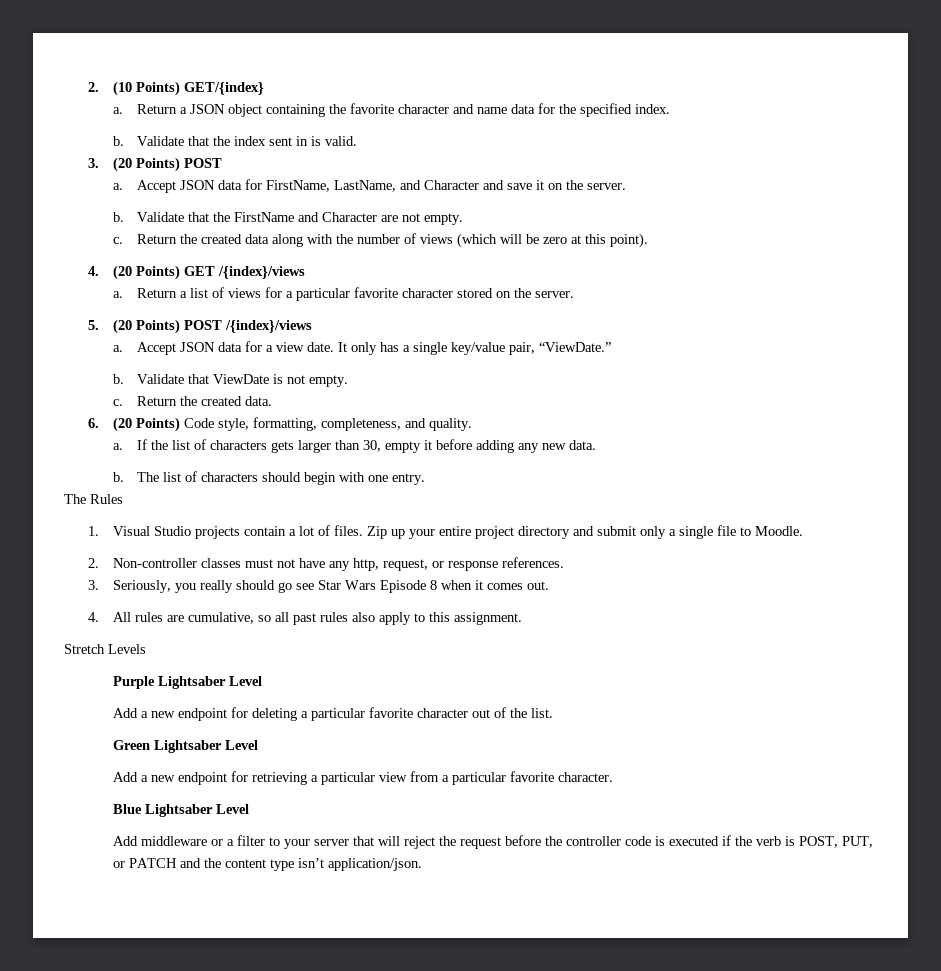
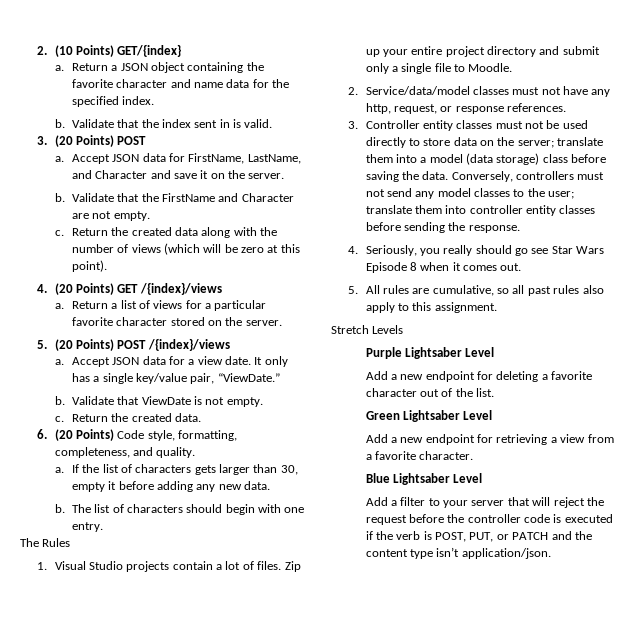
- 2. Non-controller classes must not have any http, request, or response references.
+ 2. Service/data/model classes must not have any http, request, or response references.
- 3. Seriously, you really should go see Star Wars Episode 8 when it comes out.
+ 3. Controller entity classes must not be used directly to store data on the server; translate them into a model (data storage) class before saving the data. Conversely, controllers must not send any model classes to the user; translate them into controller entity classes before sending the response.
+ 4. Seriously, you really should go see Star Wars Episode 8 when it comes out.
- 4. All rules are cumulative, so all past rules also apply to this assignment.
+ 5. All rules are cumulative, so all past rules also apply to this assignment.
- Add a new endpoint for deleting a particular favorite character out of the list.
+ Add a new endpoint for deleting a favorite character out of the list.
- Add a new endpoint for retrieving a particular view from a particular favorite character.
+ Add a new endpoint for retrieving a view from a favorite character.
- Add middleware or a filter to your server that will reject the request before the controller code is executed if the verb is POST, PUT, or PATCH and the content type isn’t application/json.
+ Add a filter to your server that will reject the request before the controller code is executed if the verb is POST, PUT, or PATCH and the content type isn’t application/json.

